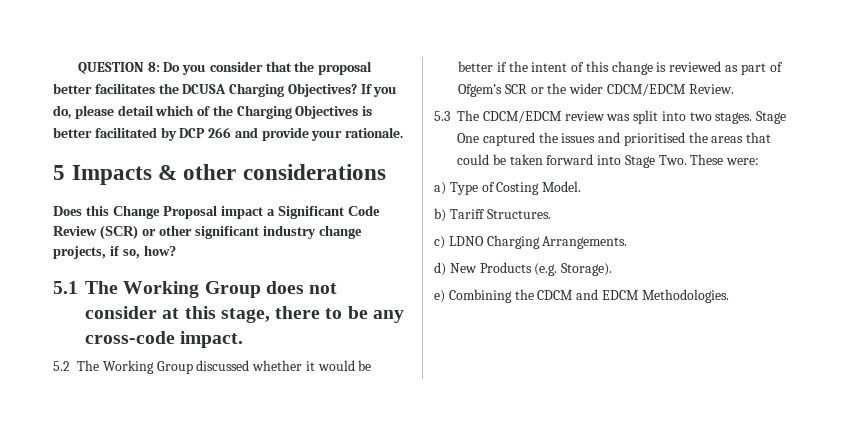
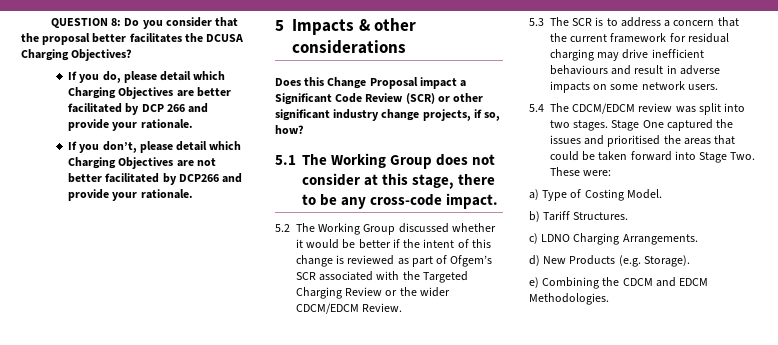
- QUESTION 8: Do you consider that the proposal better facilitates the DCUSA Charging Objectives? If you do, please detail which of the Charging Objectives is better facilitated by DCP 266 and provide your rationale.
+ QUESTION 8: Do you consider that the proposal better facilitates the DCUSA Charging Objectives?
+ If you do, please detail which Charging Objectives are better facilitated by DCP 266 and provide your rationale.
+ If you don’t, please detail which Charging Objectives are not better facilitated by DCP266 and provide your rationale.
- 5.2 The Working Group discussed whether it would be better if the intent of this change is reviewed as part of Ofgem’s SCR or the wider CDCM/EDCM Review.
+ 5.2 The Working Group discussed whether it would be better if the intent of this change is reviewed as part of Ofgem’s SCR associated with the Targeted Charging Review or the wider CDCM/EDCM Review.
- 5.3 The CDCM/EDCM review was split into two stages.
+ 5.3 The SCR is to address a concern that the current framework for residual charging may drive inefficient behaviours and result in adverse impacts on some network users.
+ 5.4 The CDCM/EDCM review was split into two stages.

